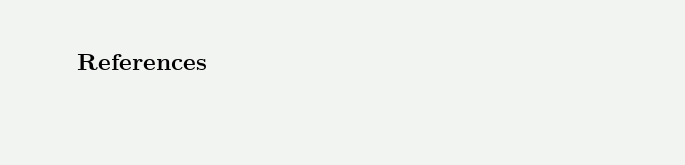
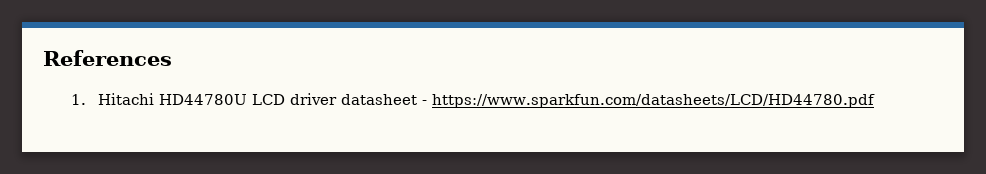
+ 1. Hitachi HD44780U LCD driver datasheet - https://www.sparkfun.com/datasheets/LCD/HD44780.pdf

